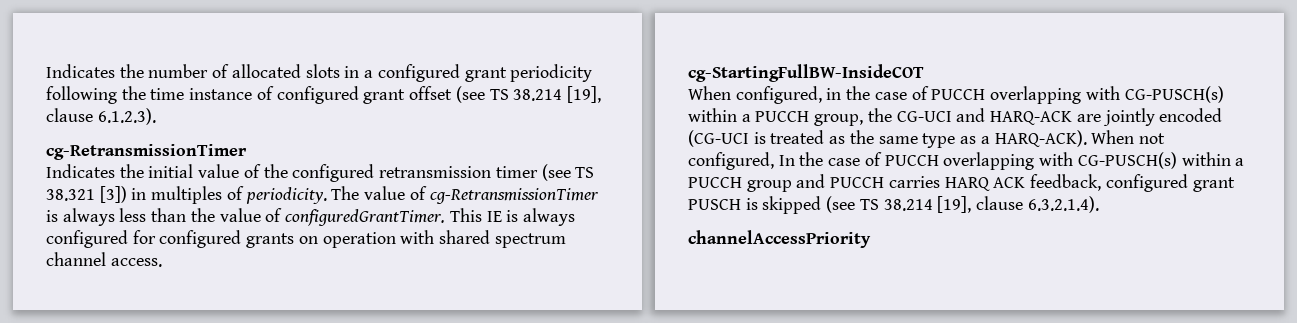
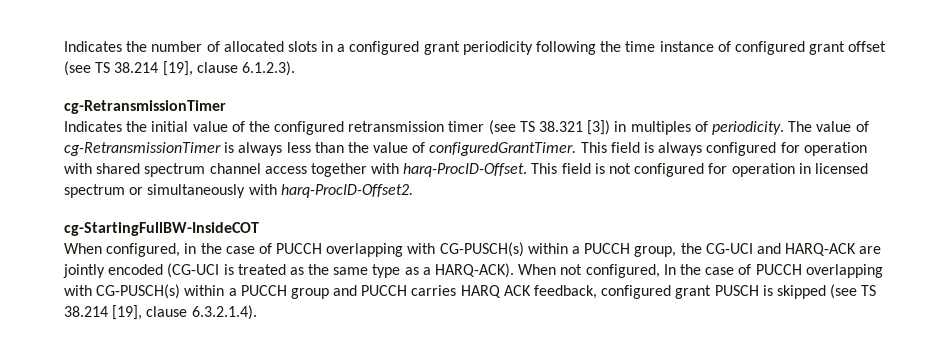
- This IE is always configured for configured grants on operation with shared spectrum channel access.
+ This field is always configured for operation with shared spectrum channel access together with harq-ProcID-Offset. This field is not configured for operation in licensed spectrum or simultaneously with harq-ProcID-Offset2.
- channelAccessPriority

